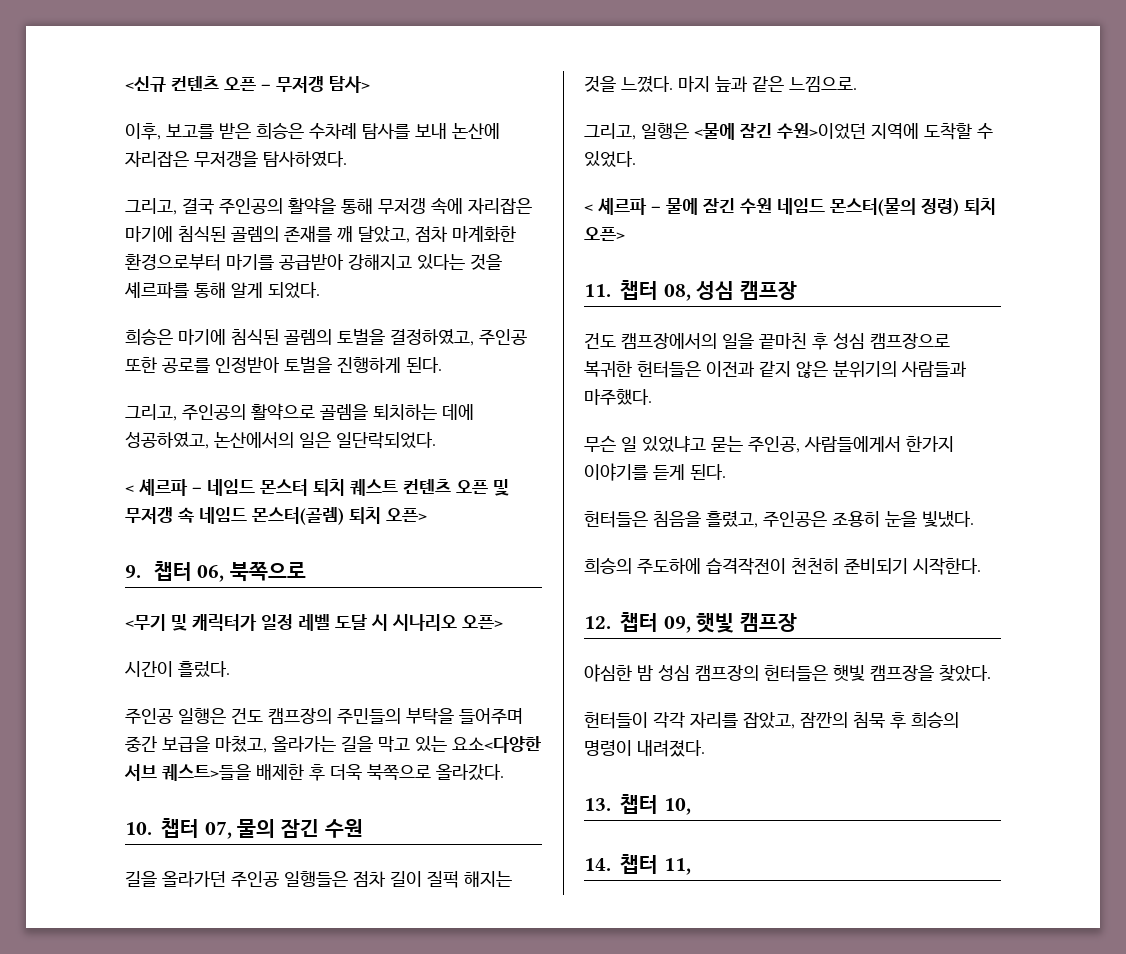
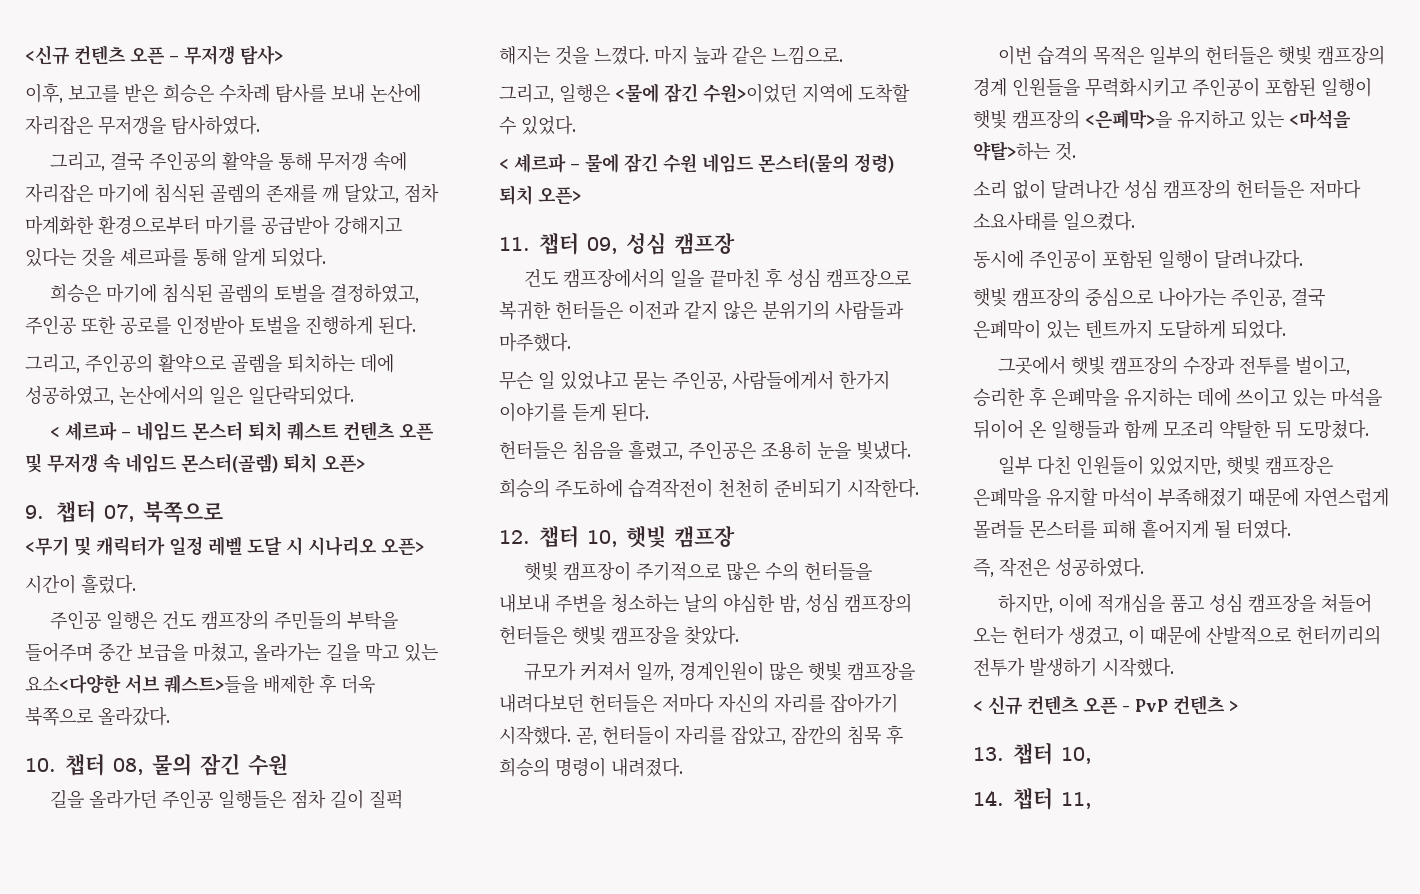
- 9. 챕터 06, 북쪽으로
+ 9. 챕터 07, 북쪽으로
- 10. 챕터 07, 물의 잠긴 수원
+ 10. 챕터 08, 물의 잠긴 수원
- 11. 챕터 08, 성심 캠프장
+ 11. 챕터 09, 성심 캠프장
- 12. 챕터 09, 햇빛 캠프장
+ 12. 챕터 10, 햇빛 캠프장
- 야심한 밤 성심 캠프장의 헌터들은 햇빛 캠프장을 찾았다.
+ 햇빛 캠프장이 주기적으로 많은 수의 헌터들을 내보내 주변을 청소하는 날의 야심한 밤, 성심 캠프장의 헌터들은 햇빛 캠프장을 찾았다.
- 헌터들이 각각 자리를 잡았고, 잠깐의 침묵 후 희승의 명령이 내려졌다.
+ 규모가 커져서 일까, 경계인원이 많은 햇빛 캠프장을 내려다보던 헌터들은 저마다 자신의 자리를 잡아가기 시작했다. 곧, 헌터들이 자리를 잡았고, 잠깐의 침묵 후 희승의 명령이 내려졌다.
+ 이번 습격의 목적은 일부의 헌터들은 햇빛 캠프장의 경계 인원들을 무력화시키고 주인공이 포함된 일행이 햇빛 캠프장의 <은폐막>을 유지하고 있는 <마석을 약탈>하는 것.
+ 소리 없이 달려나간 성심 캠프장의 헌터들은 저마다 소요사태를 일으켰다.
+ 동시에 주인공이 포함된 일행이 달려나갔다.
+ 햇빛 캠프장의 중심으로 나아가는 주인공, 결국 은폐막이 있는 텐트까지 도달하게 되었다.
+ 그곳에서 햇빛 캠프장의 수장과 전투를 벌이고, 승리한 후 은폐막을 유지하는 데에 쓰이고 있는 마석을 뒤이어 온 일행들과 함께 모조리 약탈한 뒤 도망쳤다.
+ 일부 다친 인원들이 있었지만, 햇빛 캠프장은 은폐막을 유지할 마석이 부족해졌기 때문에 자연스럽게 몰려들 몬스터를 피해 흩어지게 될 터였다.
+ 즉, 작전은 성공하였다.
+ 하지만, 이에 적개심을 품고 성심 캠프장을 쳐들어 오는 헌터가 생겼고, 이 때문에 산발적으로 헌터끼리의 전투가 발생하기 시작했다.
+ < 신규 컨텐츠 오픈 - PvP 컨텐츠 >

